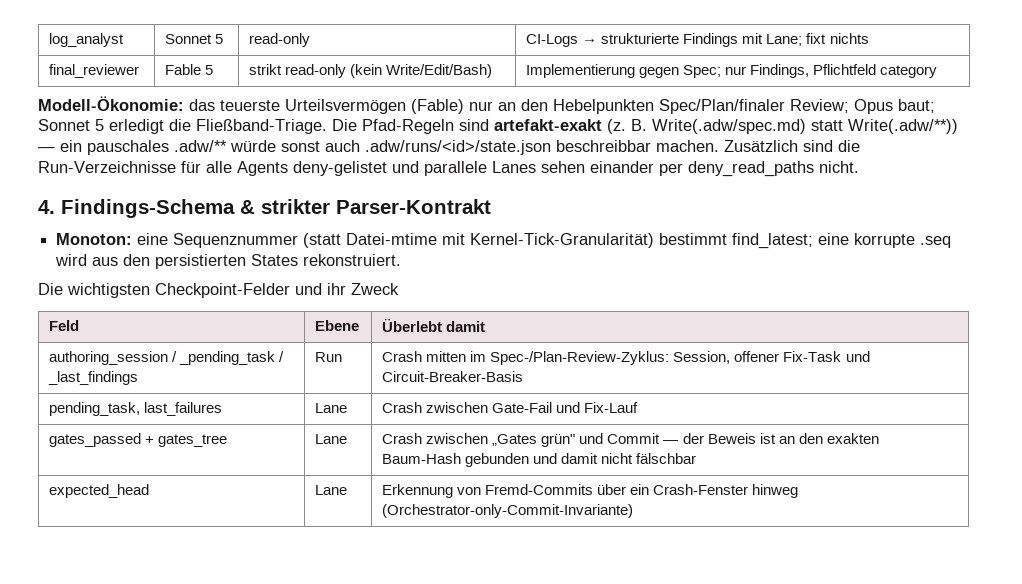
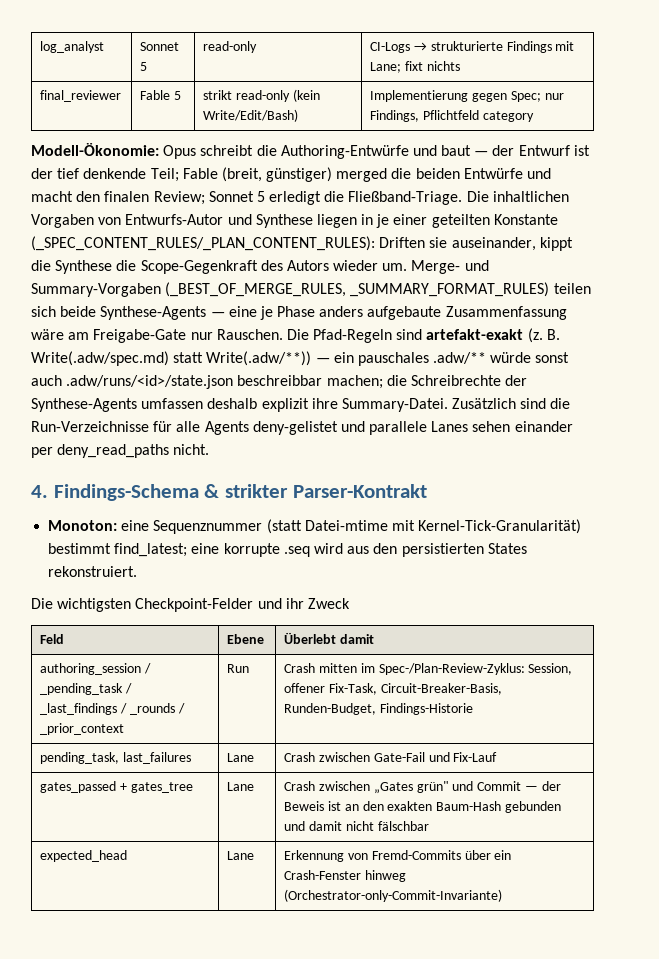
- Modell-Ökonomie: das teuerste Urteilsvermögen (Fable) nur an den Hebelpunkten Spec/Plan/finaler Review; Opus baut; Sonnet 5 erledigt die Fließband-Triage.
+ Modell-Ökonomie: Opus schreibt die Authoring-Entwürfe und baut — der Entwurf ist der tief denkende Teil; Fable (breit, günstiger) merged die beiden Entwürfe und macht den finalen Review; Sonnet 5 erledigt die Fließband-Triage.
- Die Pfad-Regeln sind artefakt-exakt (z.
+ Die inhaltlichen Vorgaben von Entwurfs-Autor und Synthese liegen in je einer geteilten Konstante (_SPEC_CONTENT_RULES/_PLAN_CONTENT_RULES): Driften sie auseinander, kippt die Synthese die Scope-Gegenkraft des Autors wieder um. Merge- und Summary-Vorgaben (_BEST_OF_MERGE_RULES, _SUMMARY_FORMAT_RULES) teilen sich beide Synthese-Agents — eine je Phase anders aufgebaute Zusammenfassung wäre am Freigabe-Gate nur Rauschen. Die Pfad-Regeln sind artefakt-exakt (z.
- B. Write(.adw/spec.md) statt Write(.adw/**)) — ein pauschales .adw/** würde sonst auch .adw/runs/<id>/state.json beschreibbar machen.
+ B. Write(.adw/spec.md) statt Write(.adw/**)) — ein pauschales .adw/** würde sonst auch .adw/runs/<id>/state.json beschreibbar machen; die Schreibrechte der Synthese-Agents umfassen deshalb explizit ihre Summary-Datei.
- authoring_session / _pending_task / _last_findings | Run | Crash mitten im Spec-/Plan-Review-Zyklus: Session, offener Fix-Task und Circuit-Breaker-Basis
+ authoring_session / _pending_task / _last_findings / _rounds / _prior_context | Run | Crash mitten im Spec-/Plan-Review-Zyklus: Session, offener Fix-Task, Circuit-Breaker-Basis, Runden-Budget, Findings-Historie

